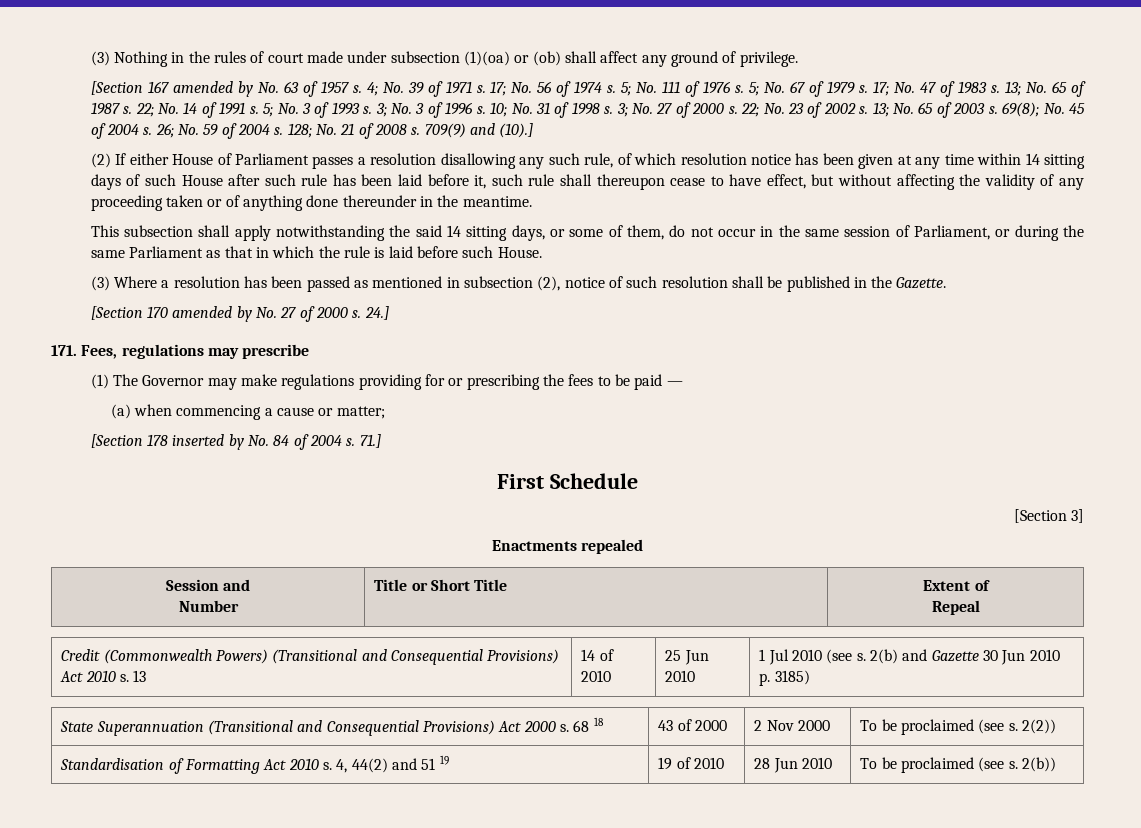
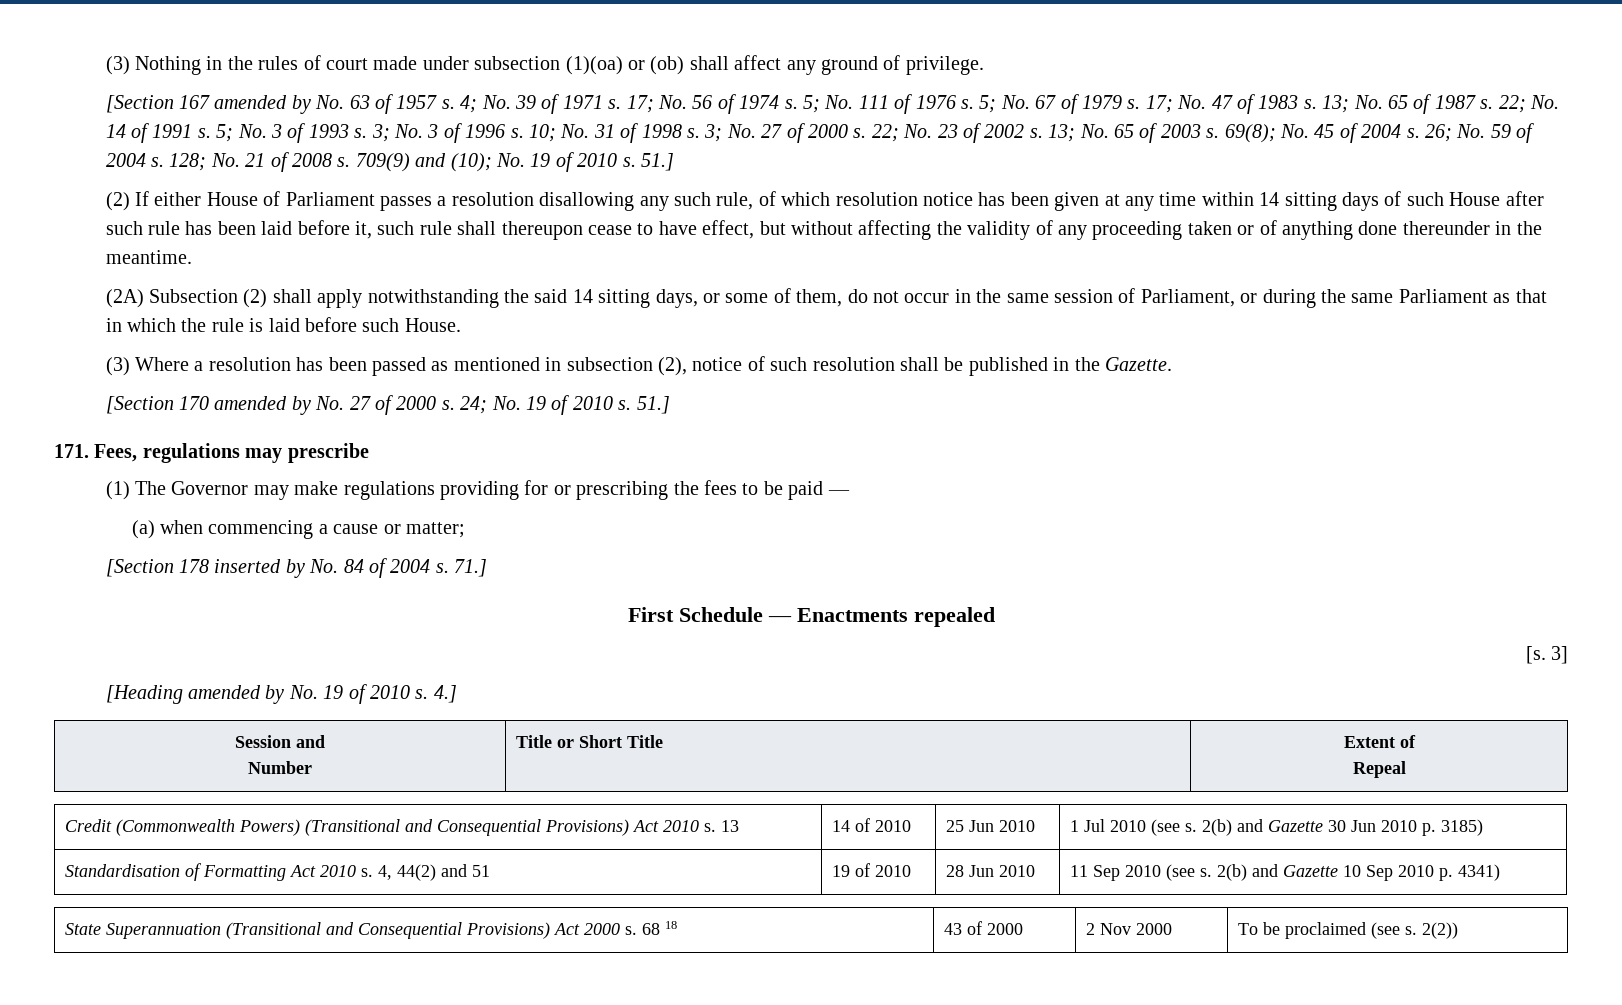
- 709(9) and (10).]
+ 709(9) and (10); No. 19 of 2010 s. 51.]
- This subsection shall apply notwithstanding the said 14 sitting days, or some of them, do not occur in the same session of Parliament, or during the same Parliament as that in which the rule is laid before such House.
+ (2A) Subsection (2) shall apply notwithstanding the said 14 sitting days, or some of them, do not occur in the same session of Parliament, or during the same Parliament as that in which the rule is laid before such House.
- 24.]
+ 24; No. 19 of 2010 s. 51.]
- First Schedule
- [Section 3]
- Enactments repealed
+ First Schedule — Enactments repealed
+ [s. 3]
+ [Heading amended by No. 19 of 2010 s. 4.]
+ Standardisation of Formatting Act 2010 s. 4, 44(2) and 51 | 19 of 2010 | 28 Jun 2010 | 11 Sep 2010 (see s. 2(b) and Gazette 10 Sep 2010 p. 4341)
- Standardisation of Formatting Act 2010 s. 4, 44(2) and 51 19 | 19 of 2010 | 28 Jun 2010 | To be proclaimed (see s. 2(b))

